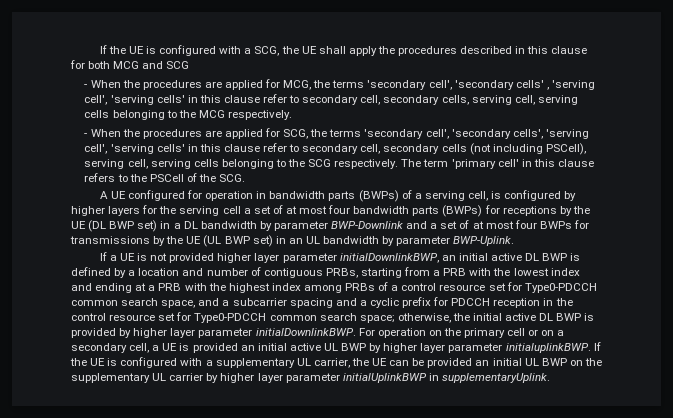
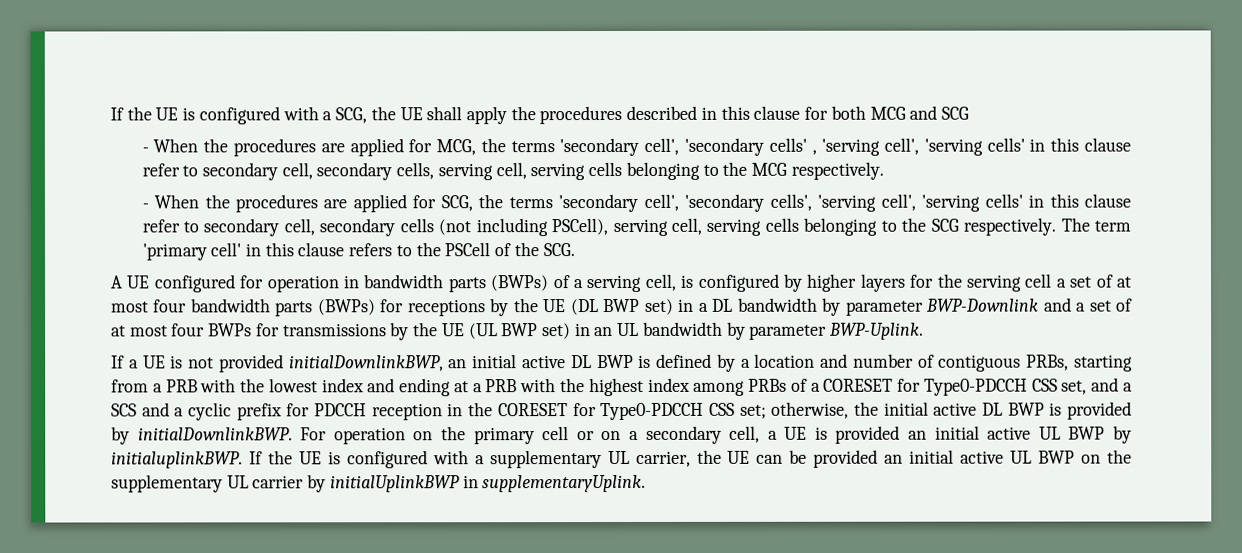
- If a UE is not provided higher layer parameter initialDownlinkBWP, an initial active DL BWP is defined by a location and number of contiguous PRBs, starting from a PRB with the lowest index and ending at a PRB with the highest index among PRBs of a control resource set for Type0-PDCCH common search space, and a subcarrier spacing and a cyclic prefix for PDCCH reception in the control resource set for Type0-PDCCH common search space;
+ If a UE is not provided initialDownlinkBWP, an initial active DL BWP is defined by a location and number of contiguous PRBs, starting from a PRB with the lowest index and ending at a PRB with the highest index among PRBs of a CORESET for Type0-PDCCH CSS set, and a SCS and a cyclic prefix for PDCCH reception in the CORESET for Type0-PDCCH CSS set;
- otherwise, the initial active DL BWP is provided by higher layer parameter initialDownlinkBWP.
+ otherwise, the initial active DL BWP is provided by initialDownlinkBWP.
- For operation on the primary cell or on a secondary cell, a UE is provided an initial active UL BWP by higher layer parameter initialuplinkBWP.
+ For operation on the primary cell or on a secondary cell, a UE is provided an initial active UL BWP by initialuplinkBWP.
- If the UE is configured with a supplementary UL carrier, the UE can be provided an initial UL BWP on the supplementary UL carrier by higher layer parameter initialUplinkBWP in supplementaryUplink.
+ If the UE is configured with a supplementary UL carrier, the UE can be provided an initial active UL BWP on the supplementary UL carrier by initialUplinkBWP in supplementaryUplink.

